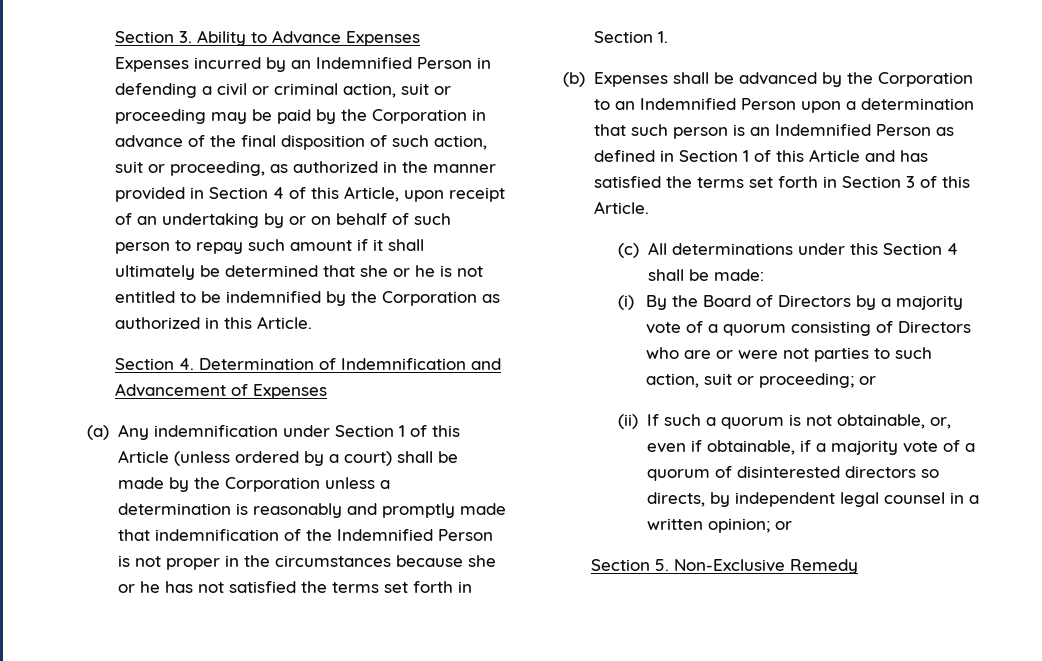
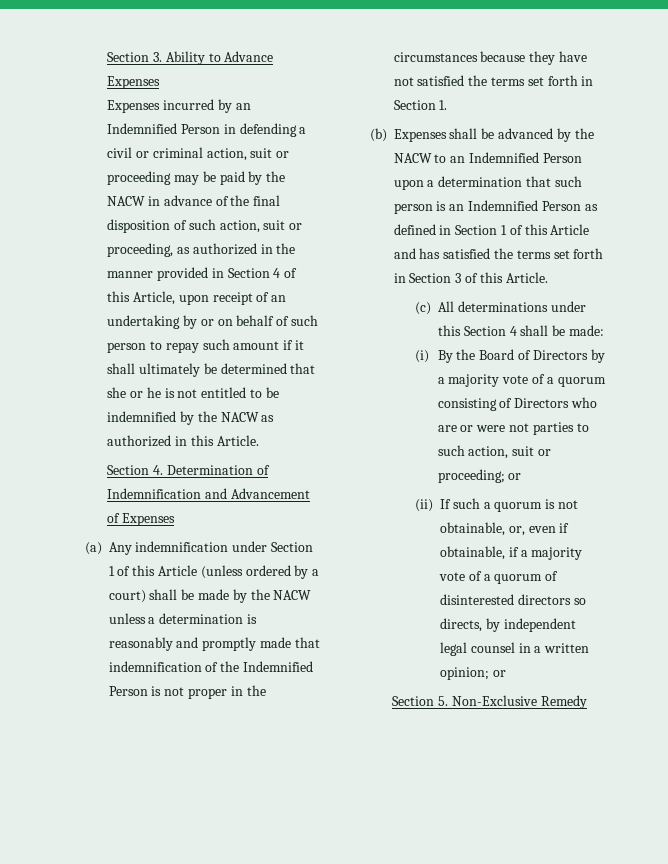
- Expenses incurred by an Indemnified Person in defending a civil or criminal action, suit or proceeding may be paid by the Corporation in advance of the final disposition of such action, suit or proceeding, as authorized in the manner provided in Section 4 of this Article, upon receipt of an undertaking by or on behalf of such person to repay such amount if it shall ultimately be determined that she or he is not entitled to be indemnified by the Corporation as authorized in this Article.
+ Expenses incurred by an Indemnified Person in defending a civil or criminal action, suit or proceeding may be paid by the NACW in advance of the final disposition of such action, suit or proceeding, as authorized in the manner provided in Section 4 of this Article, upon receipt of an undertaking by or on behalf of such person to repay such amount if it shall ultimately be determined that she or he is not entitled to be indemnified by the NACW as authorized in this Article.
- (a) Any indemnification under Section 1 of this Article (unless ordered by a court) shall be made by the Corporation unless a determination is reasonably and promptly made that indemnification of the Indemnified Person is not proper in the circumstances because she or he has not satisfied the terms set forth in Section 1.
+ (a) Any indemnification under Section 1 of this Article (unless ordered by a court) shall be made by the NACW unless a determination is reasonably and promptly made that indemnification of the Indemnified Person is not proper in the circumstances because they have not satisfied the terms set forth in Section 1.
- (b) Expenses shall be advanced by the Corporation to an Indemnified Person upon a determination that such person is an Indemnified Person as defined in Section 1 of this Article and has satisfied the terms set forth in Section 3 of this Article.
+ (b) Expenses shall be advanced by the NACW to an Indemnified Person upon a determination that such person is an Indemnified Person as defined in Section 1 of this Article and has satisfied the terms set forth in Section 3 of this Article.

